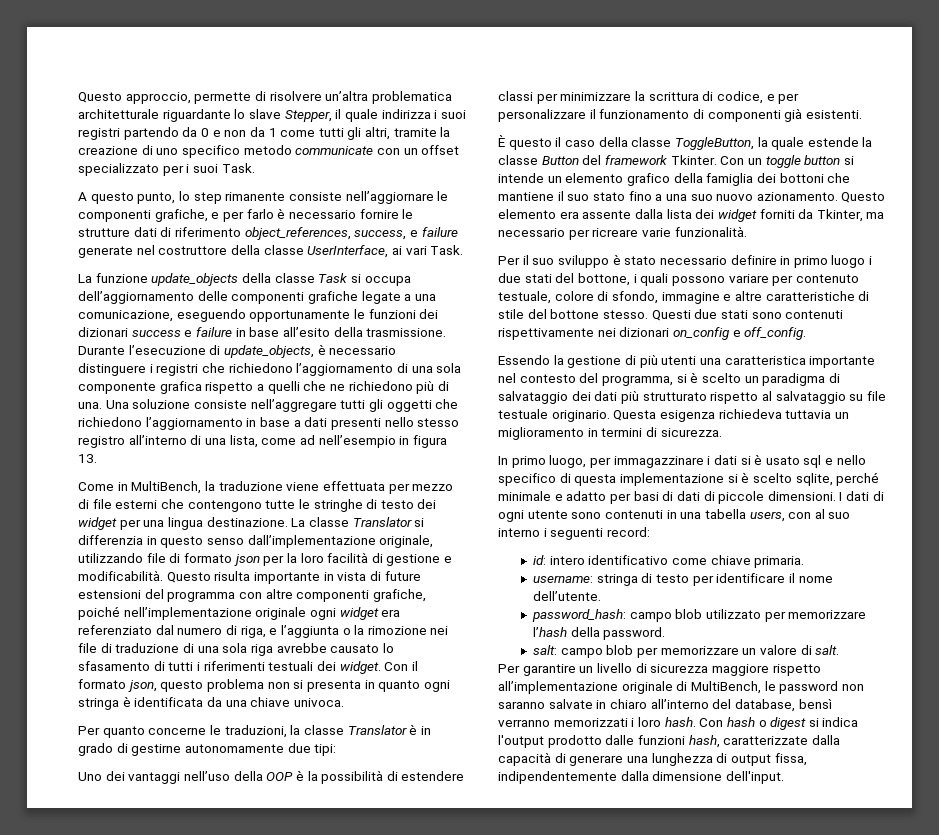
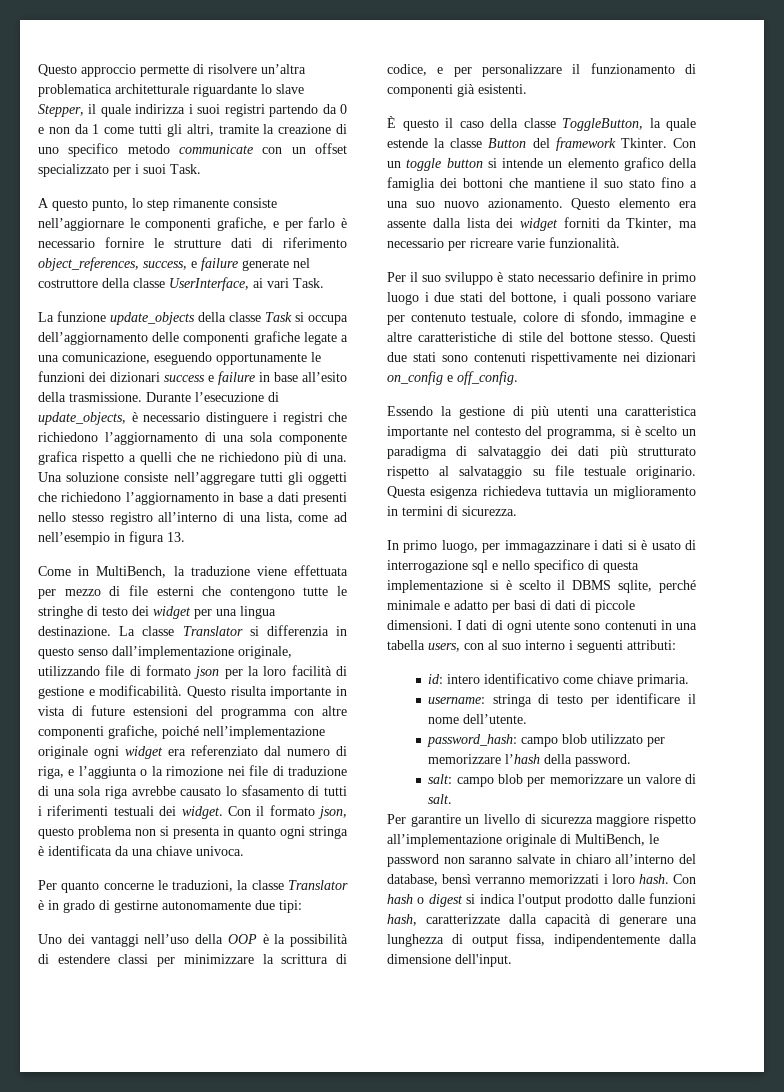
- Questo approccio, permette di risolvere un’altra problematica architetturale riguardante lo slave Stepper, il quale indirizza i suoi registri partendo da 0 e non da 1 come tutti gli altri, tramite la creazione di uno specifico metodo communicate con un offset specializzato per i suoi Task.
+ Questo approccio permette di risolvere un’altra problematica architetturale riguardante lo slave Stepper, il quale indirizza i suoi registri partendo da 0 e non da 1 come tutti gli altri, tramite la creazione di uno specifico metodo communicate con un offset specializzato per i suoi Task.
- In primo luogo, per immagazzinare i dati si è usato sql e nello specifico di questa implementazione si è scelto sqlite, perché minimale e adatto per basi di dati di piccole dimensioni.
+ In primo luogo, per immagazzinare i dati si è usato di interrogazione sql e nello specifico di questa implementazione si è scelto il DBMS sqlite, perché minimale e adatto per basi di dati di piccole dimensioni.
- I dati di ogni utente sono contenuti in una tabella users, con al suo interno i seguenti record:
+ I dati di ogni utente sono contenuti in una tabella users, con al suo interno i seguenti attributi:

